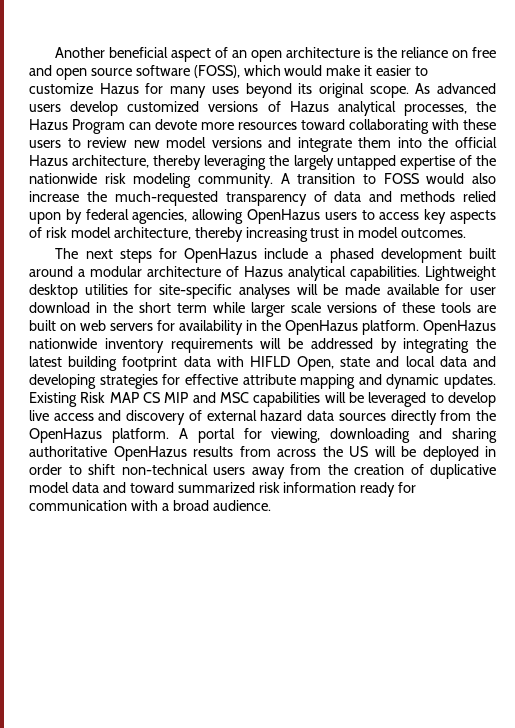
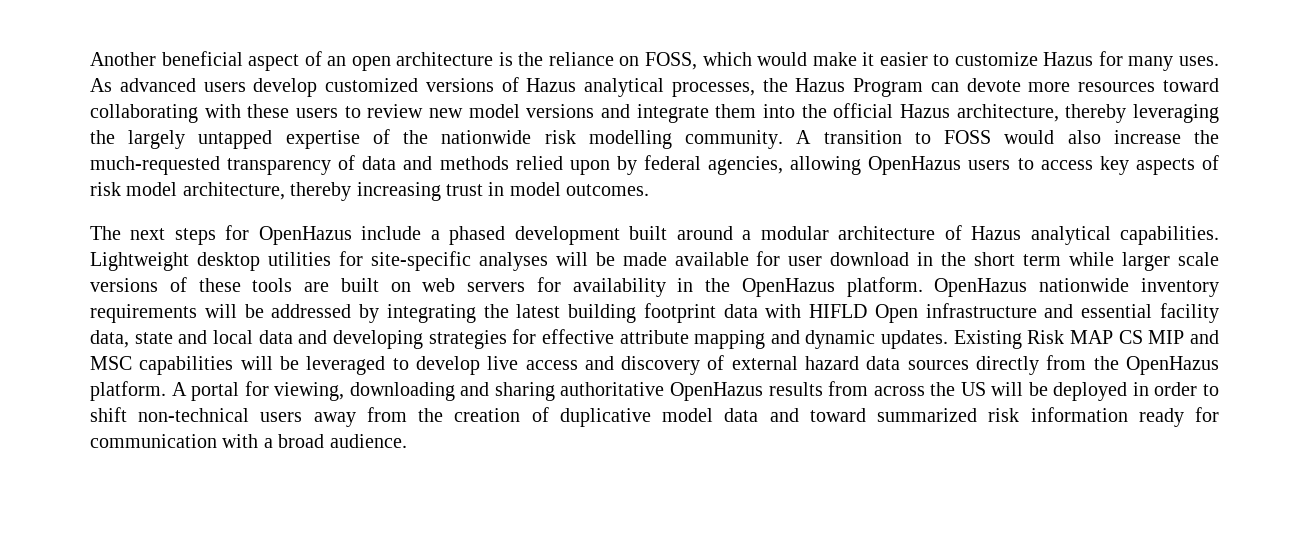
- Another beneficial aspect of an open architecture is the reliance on free and open source software (FOSS), which would make it easier to customize Hazus for many uses beyond its original scope.
+ Another beneficial aspect of an open architecture is the reliance on FOSS, which would make it easier to customize Hazus for many uses.
- As advanced users develop customized versions of Hazus analytical processes, the Hazus Program can devote more resources toward collaborating with these users to review new model versions and integrate them into the official Hazus architecture, thereby leveraging the largely untapped expertise of the nationwide risk modeling community.
+ As advanced users develop customized versions of Hazus analytical processes, the Hazus Program can devote more resources toward collaborating with these users to review new model versions and integrate them into the official Hazus architecture, thereby leveraging the largely untapped expertise of the nationwide risk modelling community.
- OpenHazus nationwide inventory requirements will be addressed by integrating the latest building footprint data with HIFLD Open, state and local data and developing strategies for effective attribute mapping and dynamic updates.
+ OpenHazus nationwide inventory requirements will be addressed by integrating the latest building footprint data with HIFLD Open infrastructure and essential facility data, state and local data and developing strategies for effective attribute mapping and dynamic updates.

